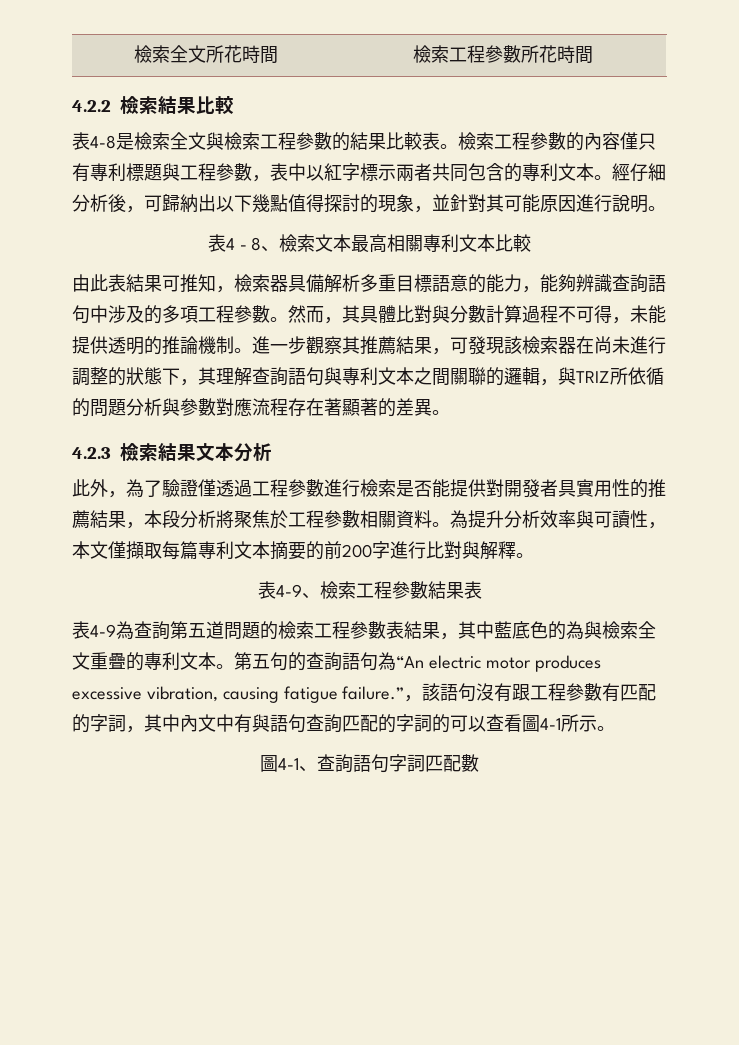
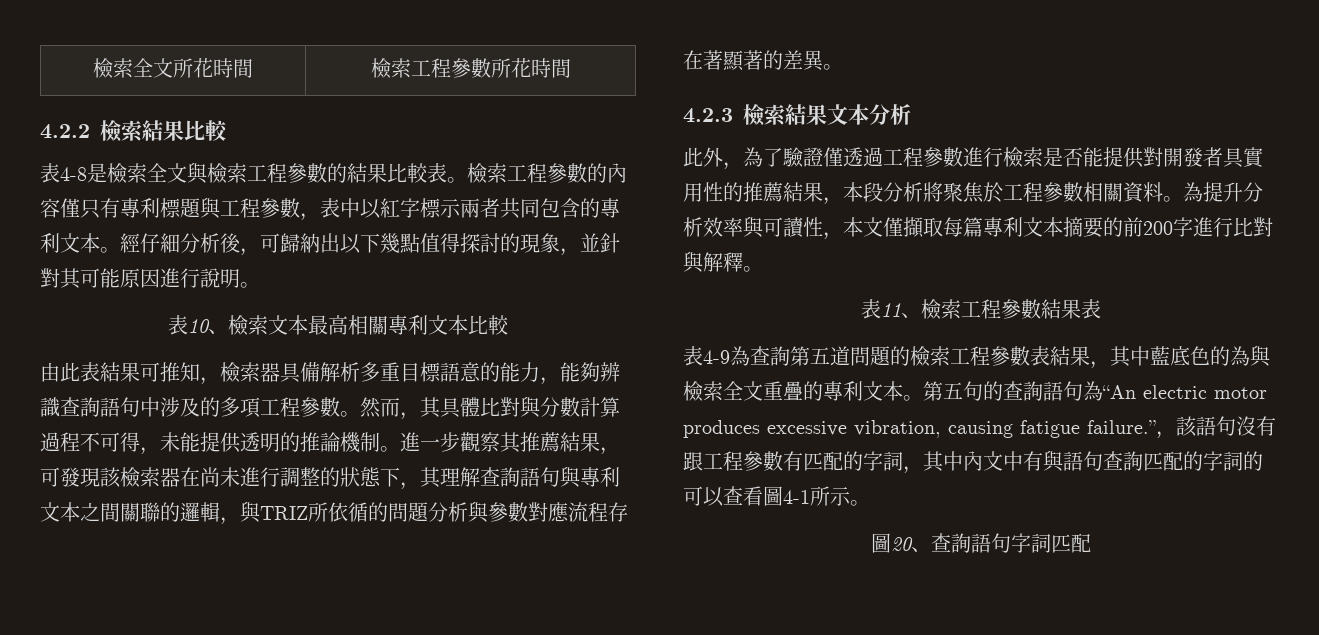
- 表4 - 8、檢索文本最高相關專利文本比較
+ 表10、檢索文本最高相關專利文本比較
- 表4-9、檢索工程參數結果表
+ 表11、檢索工程參數結果表
- 圖4-1、查詢語句字詞匹配數
+ 圖20、查詢語句字詞匹配

